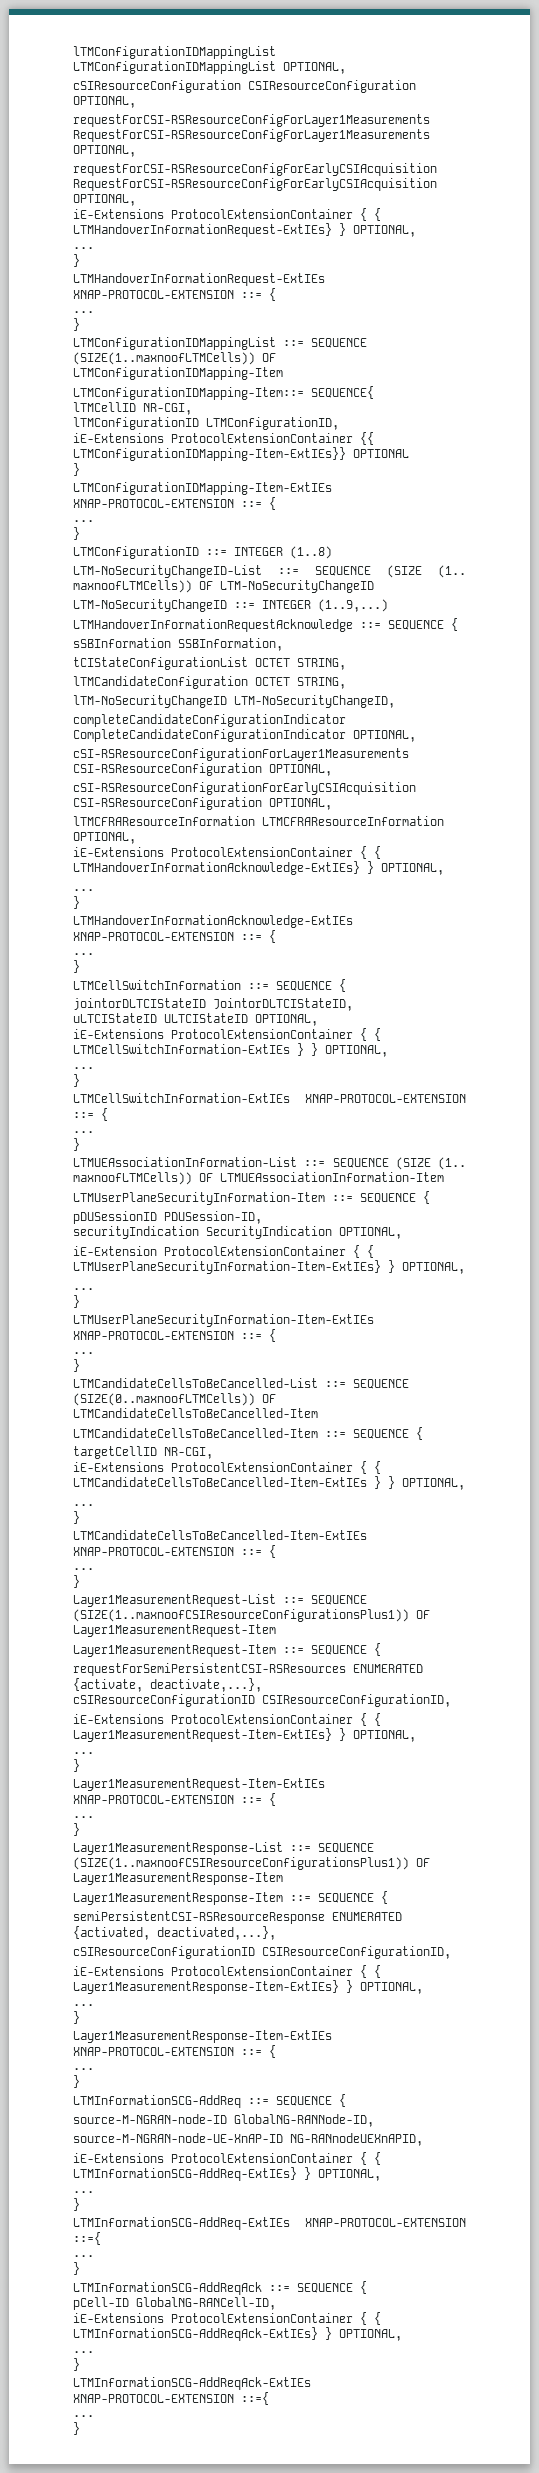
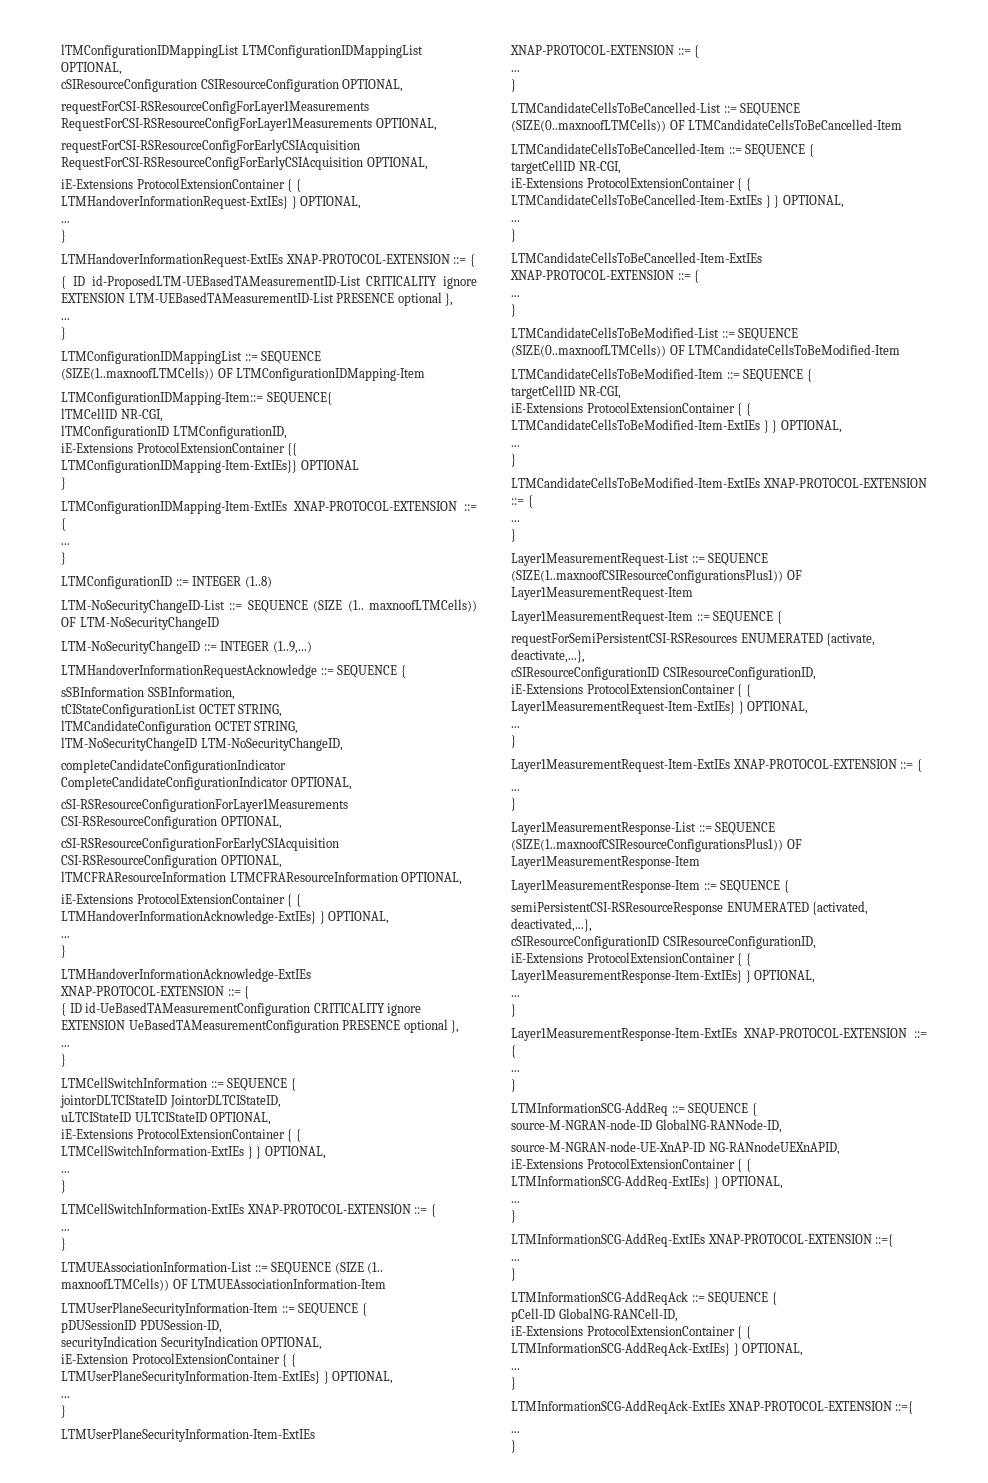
+ { ID id-ProposedLTM-UEBasedTAMeasurementID-List CRITICALITY ignore EXTENSION LTM-UEBasedTAMeasurementID-List PRESENCE optional },
+ { ID id-UeBasedTAMeasurementConfiguration CRITICALITY ignore EXTENSION UeBasedTAMeasurementConfiguration PRESENCE optional },
+ LTMCandidateCellsToBeModified-List ::= SEQUENCE (SIZE(0..maxnoofLTMCells)) OF LTMCandidateCellsToBeModified-Item
+ LTMCandidateCellsToBeModified-Item ::= SEQUENCE {
+ targetCellID NR-CGI,
+ iE-Extensions ProtocolExtensionContainer { { LTMCandidateCellsToBeModified-Item-ExtIEs } } OPTIONAL,
+ ...
+ }
+ LTMCandidateCellsToBeModified-Item-ExtIEs XNAP-PROTOCOL-EXTENSION ::= {
+ ...
+ }

